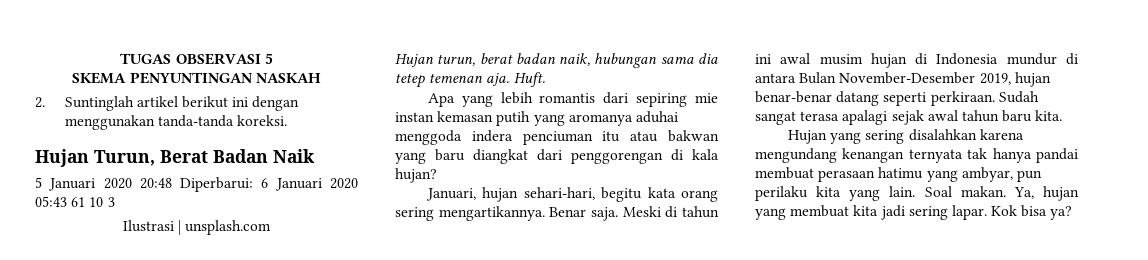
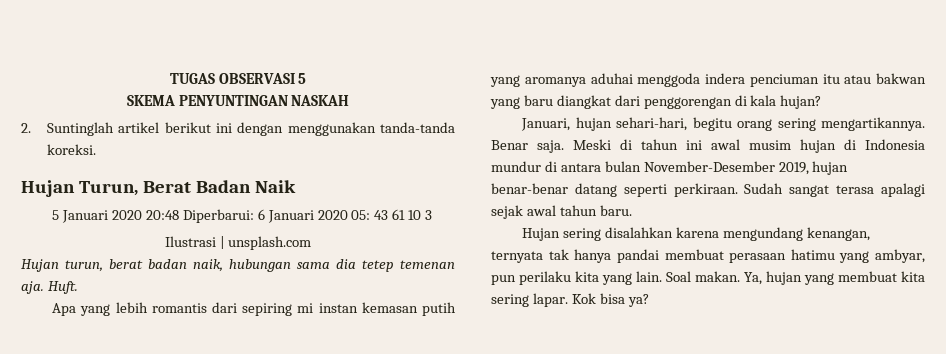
- 5 Januari 2020 20:48 Diperbarui: 6 Januari 2020 05:43 61 10 3
+ 5 Januari 2020 20:48 Diperbarui: 6 Januari 2020 05: 43 61 10 3
- Apa yang lebih romantis dari sepiring mie instan kemasan putih yang aromanya aduhai menggoda indera penciuman itu atau bakwan yang baru diangkat dari penggorengan di kala hujan?
+ Apa yang lebih romantis dari sepiring mi instan kemasan putih yang aromanya aduhai menggoda indera penciuman itu atau bakwan yang baru diangkat dari penggorengan di kala hujan?
- Januari, hujan sehari-hari, begitu kata orang sering mengartikannya.
+ Januari, hujan sehari-hari, begitu orang sering mengartikannya.
- Meski di tahun ini awal musim hujan di Indonesia mundur di antara Bulan November-Desember 2019, hujan benar-benar datang seperti perkiraan.
+ Meski di tahun ini awal musim hujan di Indonesia mundur di antara bulan November-Desember 2019, hujan benar-benar datang seperti perkiraan.
- Sudah sangat terasa apalagi sejak awal tahun baru kita.
- Hujan yang sering disalahkan karena mengundang kenangan ternyata tak hanya pandai membuat perasaan hatimu yang ambyar, pun perilaku kita yang lain.
+ Sudah sangat terasa apalagi sejak awal tahun baru.
+ Hujan sering disalahkan karena mengundang kenangan, ternyata tak hanya pandai membuat perasaan hatimu yang ambyar, pun perilaku kita yang lain.
- Ya, hujan yang membuat kita jadi sering lapar.
+ Ya, hujan yang membuat kita sering lapar.

